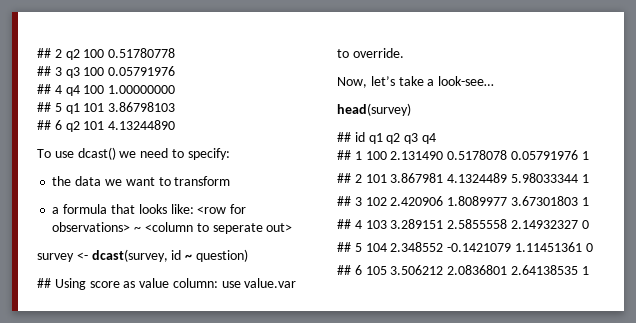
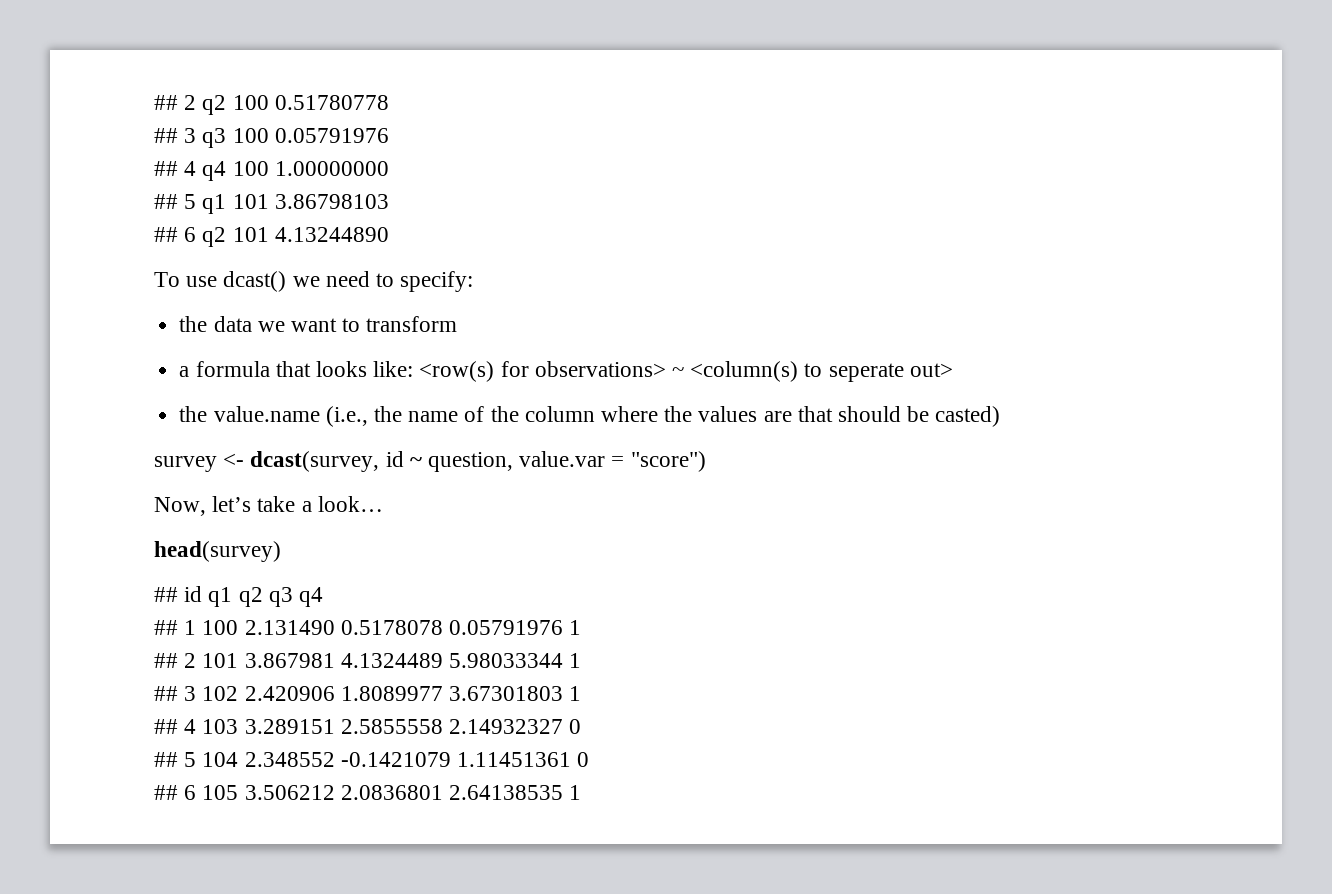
- a formula that looks like: <row for observations> ~ <column to seperate out>
+ a formula that looks like: <row(s) for observations> ~ <column(s) to seperate out>
+ the value.name (i.e., the name of the column where the values are that should be casted)
- survey <- dcast(survey, id ~ question)
- ## Using score as value column: use value.var to override.
+ survey <- dcast(survey, id ~ question, value.var = "score")
- Now, let’s take a look-see…
+ Now, let’s take a look…

